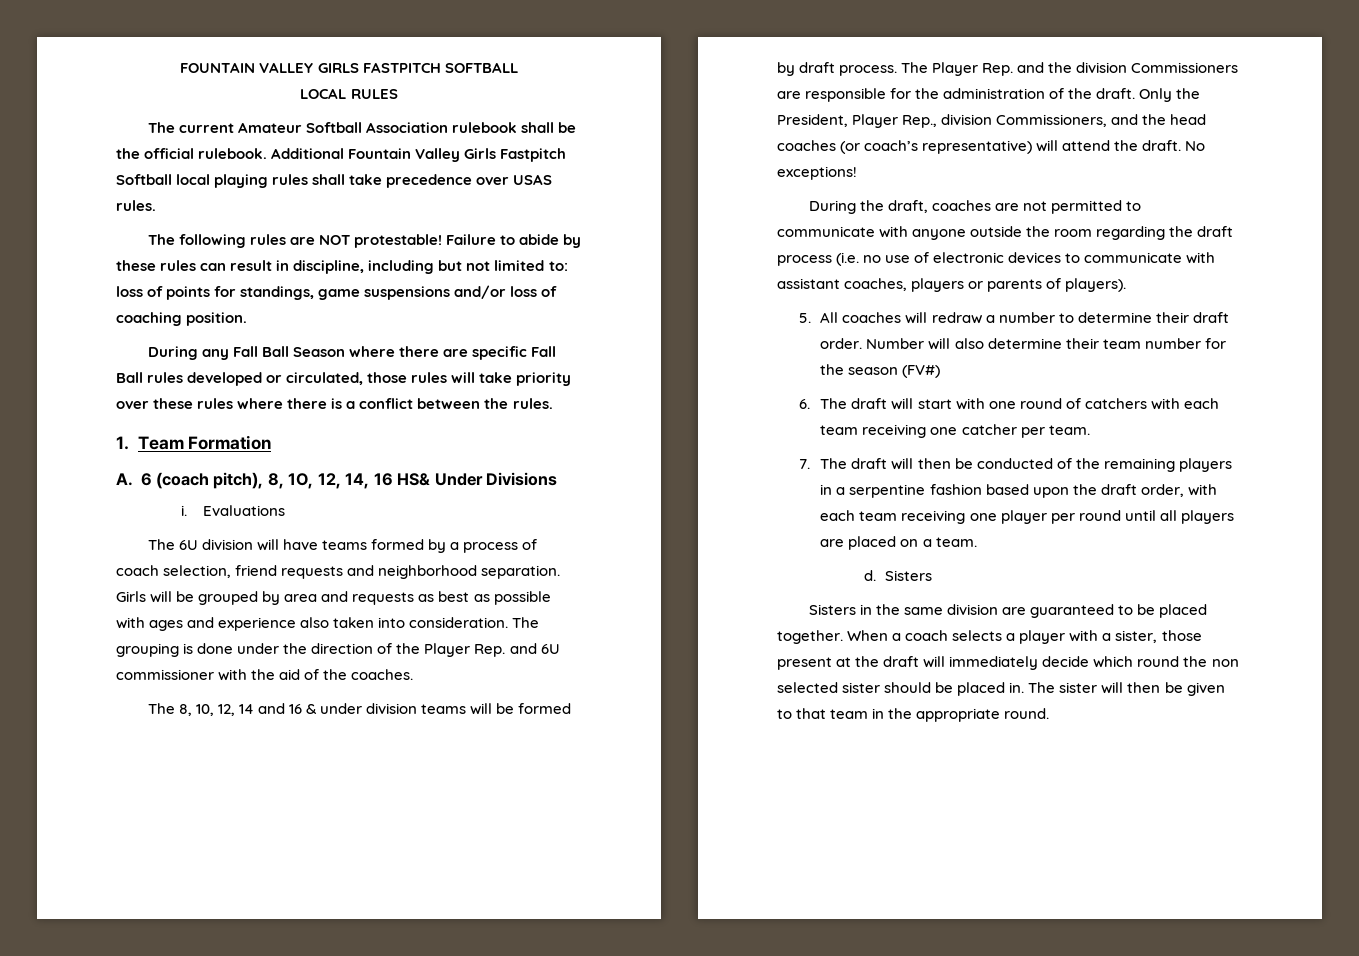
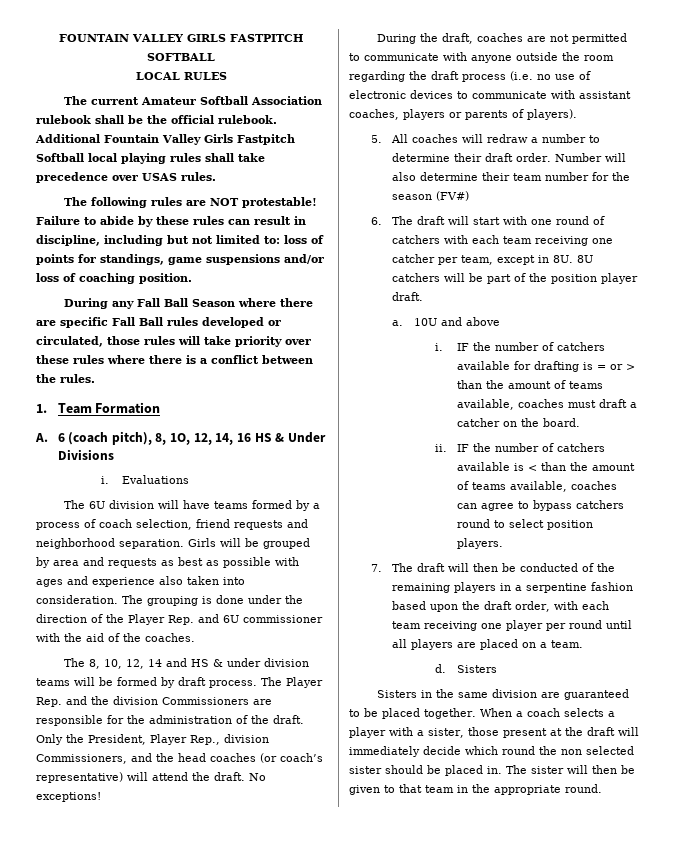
- A. 6 (coach pitch), 8, 1O, 12, 14, 16 HS& Under Divisions
+ A. 6 (coach pitch), 8, 1O, 12, 14, 16 HS & Under Divisions
- The 8, 10, 12, 14 and 16 & under division teams will be formed by draft process.
+ The 8, 10, 12, 14 and HS & under division teams will be formed by draft process.
- 6. The draft will start with one round of catchers with each team receiving one catcher per team.
+ 6. The draft will start with one round of catchers with each team receiving one catcher per team, except in 8U. 8U catchers will be part of the position player draft.
+ a. 10U and above
+ i. IF the number of catchers available for drafting is = or > than the amount of teams available, coaches must draft a catcher on the board.
+ ii. IF the number of catchers available is < than the amount of teams available, coaches can agree to bypass catchers round to select position players.

